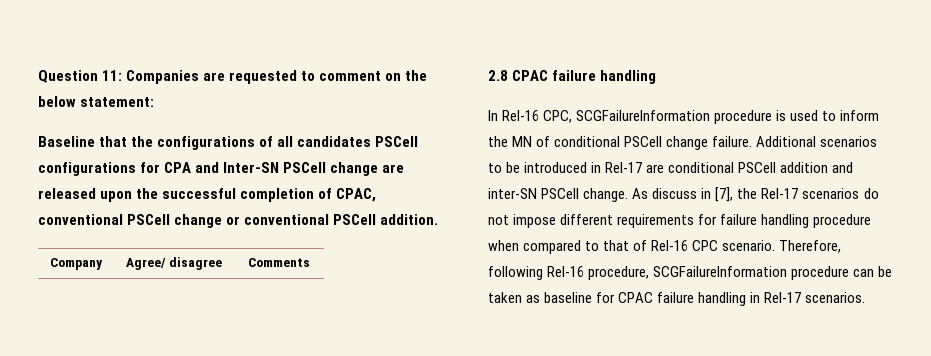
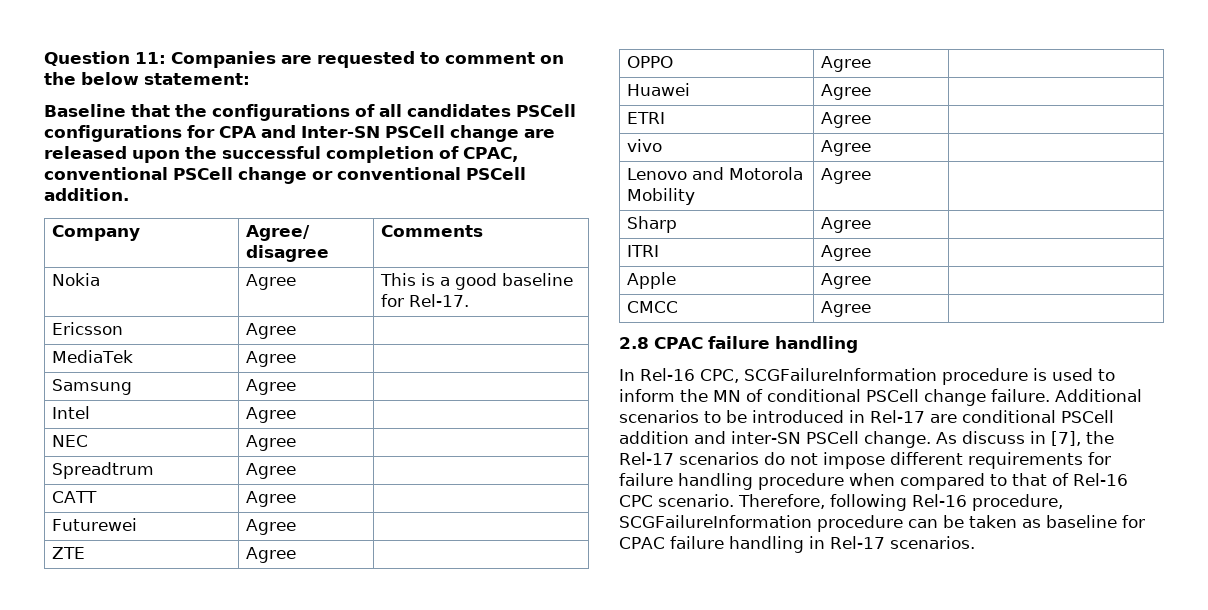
+ Nokia | Agree | This is a good baseline for Rel-17.
+ Ericsson | Agree |
+ MediaTek | Agree |
+ Samsung | Agree |
+ Intel | Agree |
+ NEC | Agree |
+ Spreadtrum | Agree |
+ CATT | Agree |
+ Futurewei | Agree |
+ ZTE | Agree |
+ OPPO | Agree |
+ Huawei | Agree |
+ ETRI | Agree |
+ vivo | Agree |
+ Lenovo and Motorola Mobility | Agree |
+ Sharp | Agree |
+ ITRI | Agree |
+ Apple | Agree |
+ CMCC | Agree |

